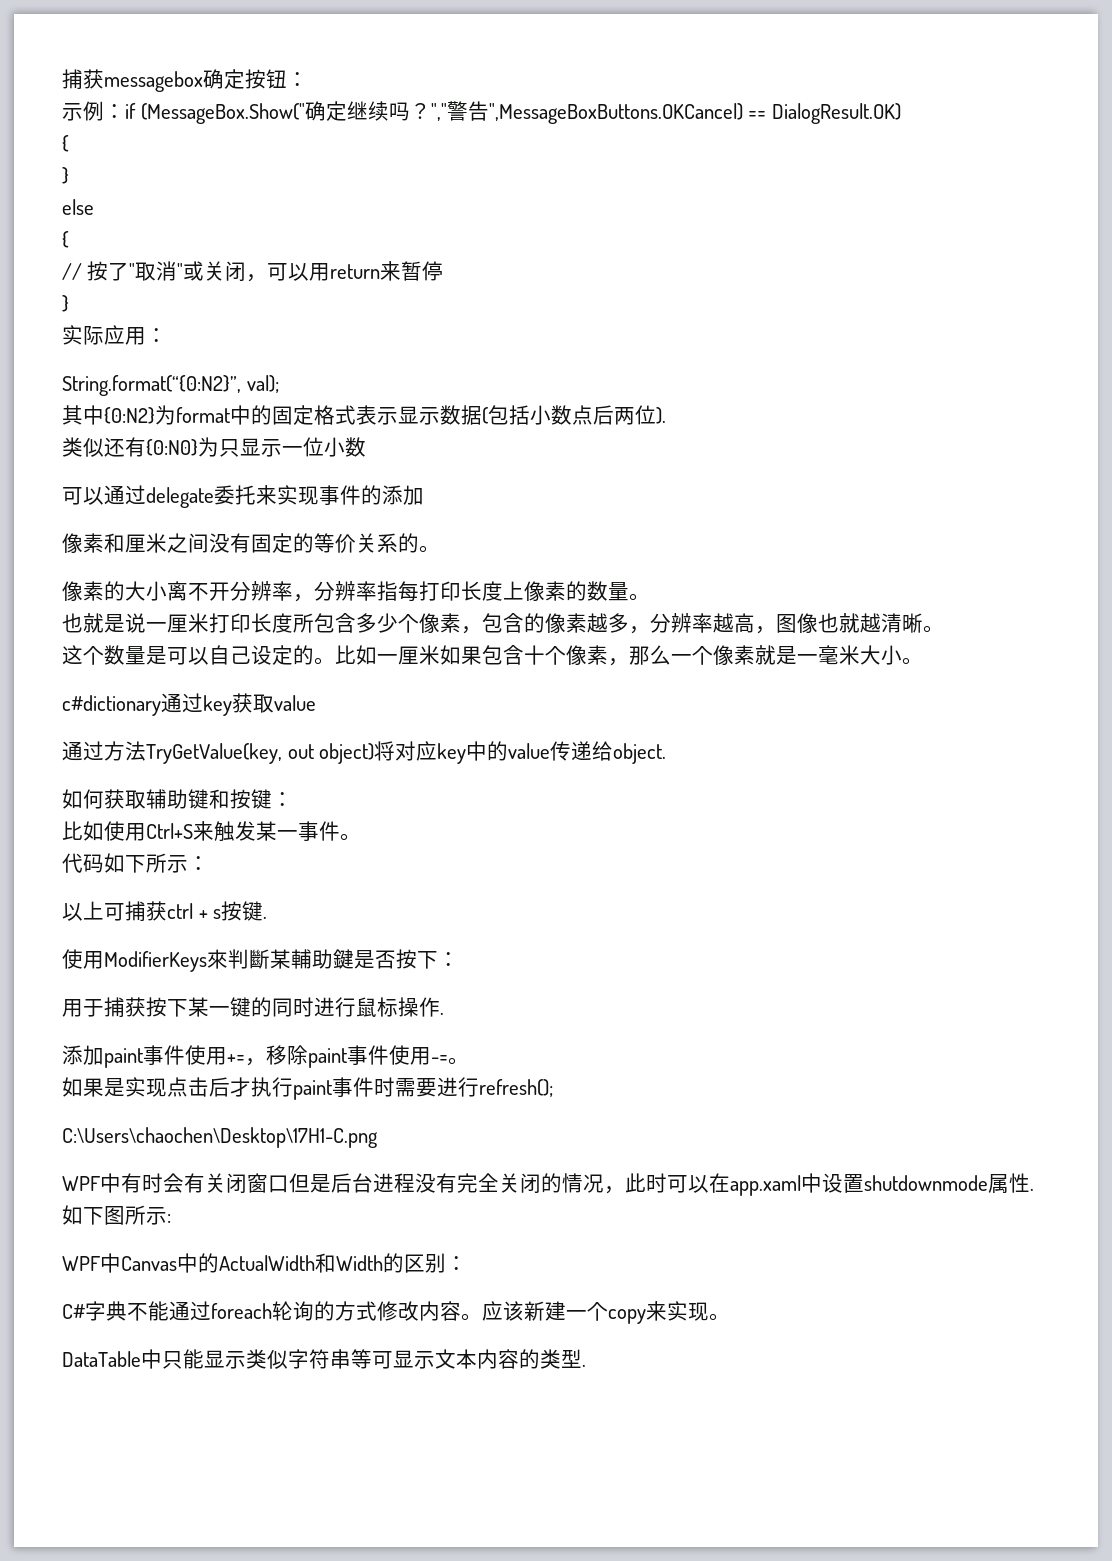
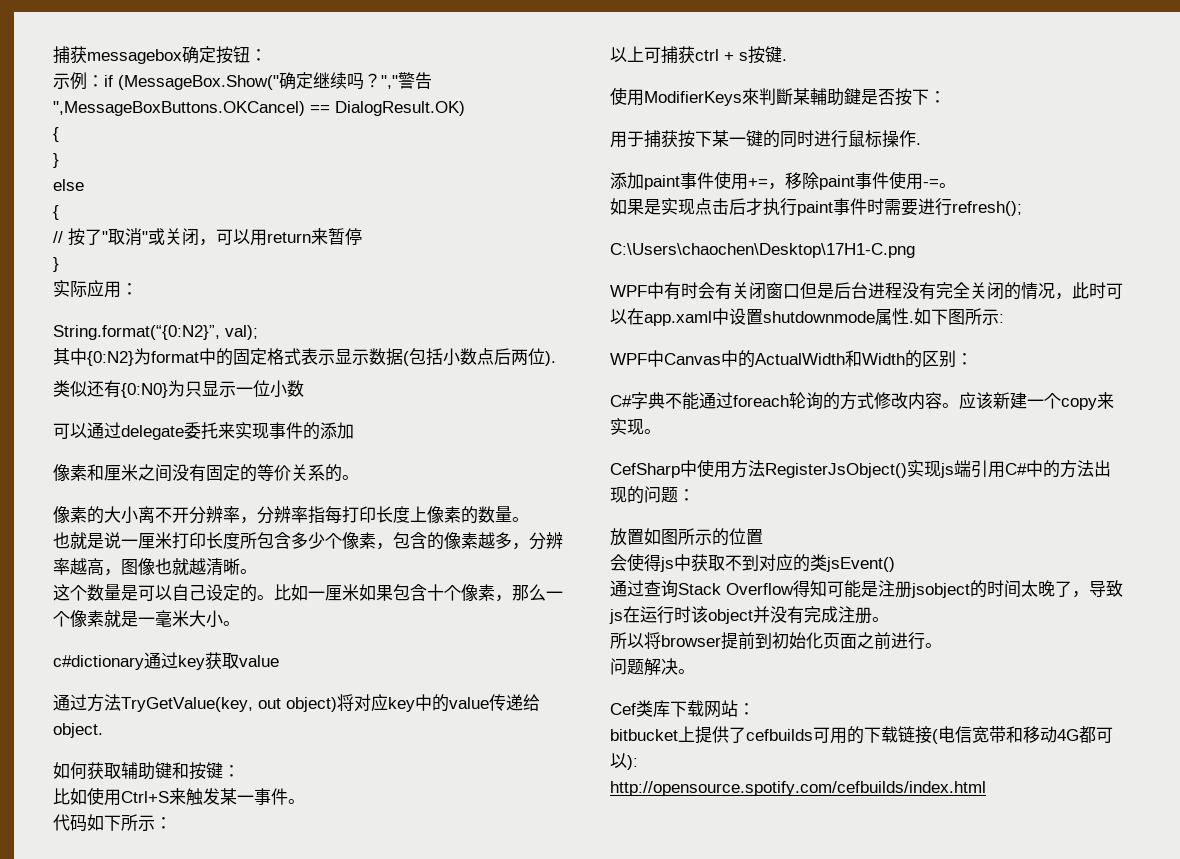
- DataTable中只能显示类似字符串等可显示文本内容的类型.
+ CefSharp中使用方法RegisterJsObject()实现js端引用C#中的方法出现的问题：
+ 放置如图所示的位置
+ 会使得js中获取不到对应的类jsEvent()
+ 通过查询Stack Overflow得知可能是注册jsobject的时间太晚了，导致js在运行时该object并没有完成注册。
+ 所以将browser提前到初始化页面之前进行。
+ 问题解决。
+ Cef类库下载网站：
+ bitbucket上提供了cefbuilds可用的下载链接(电信宽带和移动4G都可以):
+ http://opensource.spotify.com/cefbuilds/index.html

